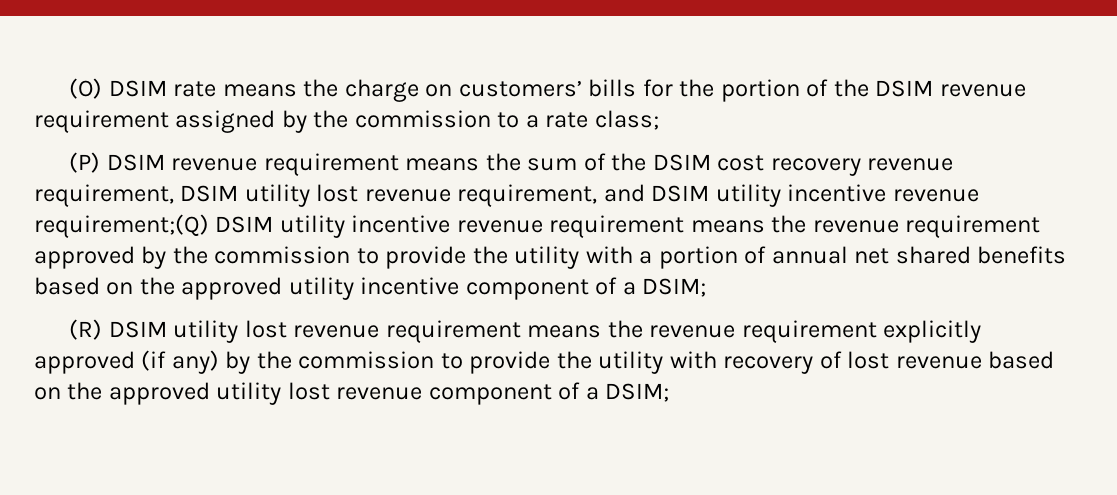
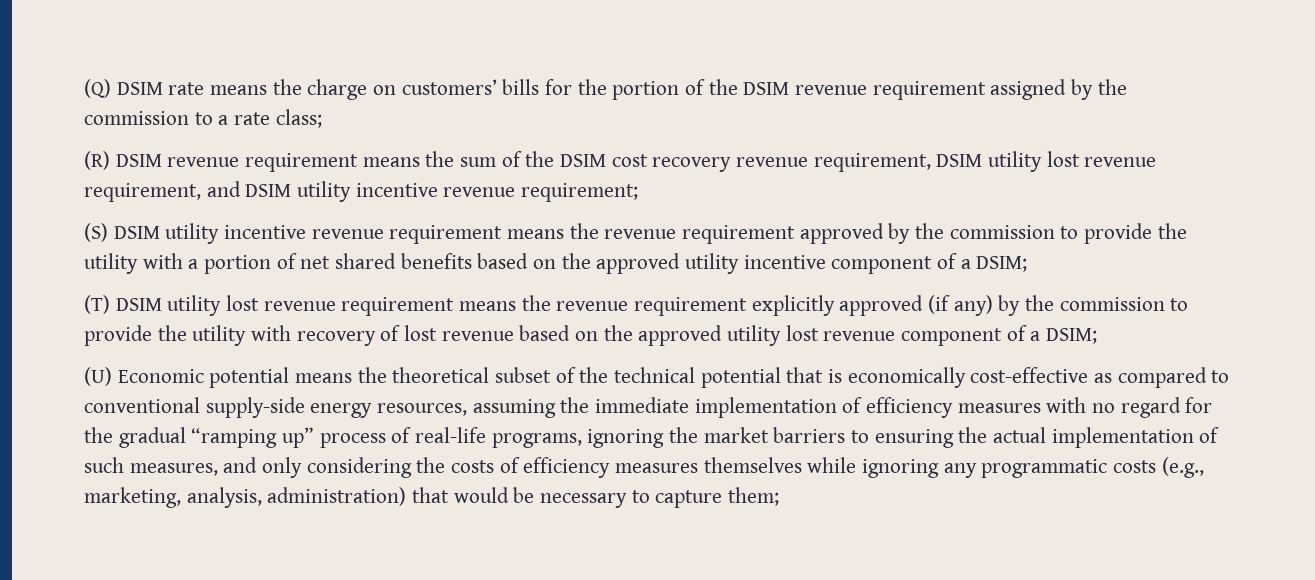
- (O) DSIM rate means the charge on customers’ bills for the portion of the DSIM revenue requirement assigned by the commission to a rate class;
+ (Q) DSIM rate means the charge on customers’ bills for the portion of the DSIM revenue requirement assigned by the commission to a rate class;
- (P) DSIM revenue requirement means the sum of the DSIM cost recovery revenue requirement, DSIM utility lost revenue requirement, and DSIM utility incentive revenue requirement;(Q) DSIM utility incentive revenue requirement means the revenue requirement approved by the commission to provide the utility with a portion of annual net shared benefits based on the approved utility incentive component of a DSIM;
+ (R) DSIM revenue requirement means the sum of the DSIM cost recovery revenue requirement, DSIM utility lost revenue requirement, and DSIM utility incentive revenue requirement;
+ (S) DSIM utility incentive revenue requirement means the revenue requirement approved by the commission to provide the utility with a portion of net shared benefits based on the approved utility incentive component of a DSIM;
- (R) DSIM utility lost revenue requirement means the revenue requirement explicitly approved (if any) by the commission to provide the utility with recovery of lost revenue based on the approved utility lost revenue component of a DSIM;
+ (T) DSIM utility lost revenue requirement means the revenue requirement explicitly approved (if any) by the commission to provide the utility with recovery of lost revenue based on the approved utility lost revenue component of a DSIM;
+ (U) Economic potential means the theoretical subset of the technical potential that is economically cost-effective as compared to conventional supply-side energy resources, assuming the immediate implementation of efficiency measures with no regard for the gradual “ramping up” process of real-life programs, ignoring the market barriers to ensuring the actual implementation of such measures, and only considering the costs of efficiency measures themselves while ignoring any programmatic costs (e.g., marketing, analysis, administration) that would be necessary to capture them;

